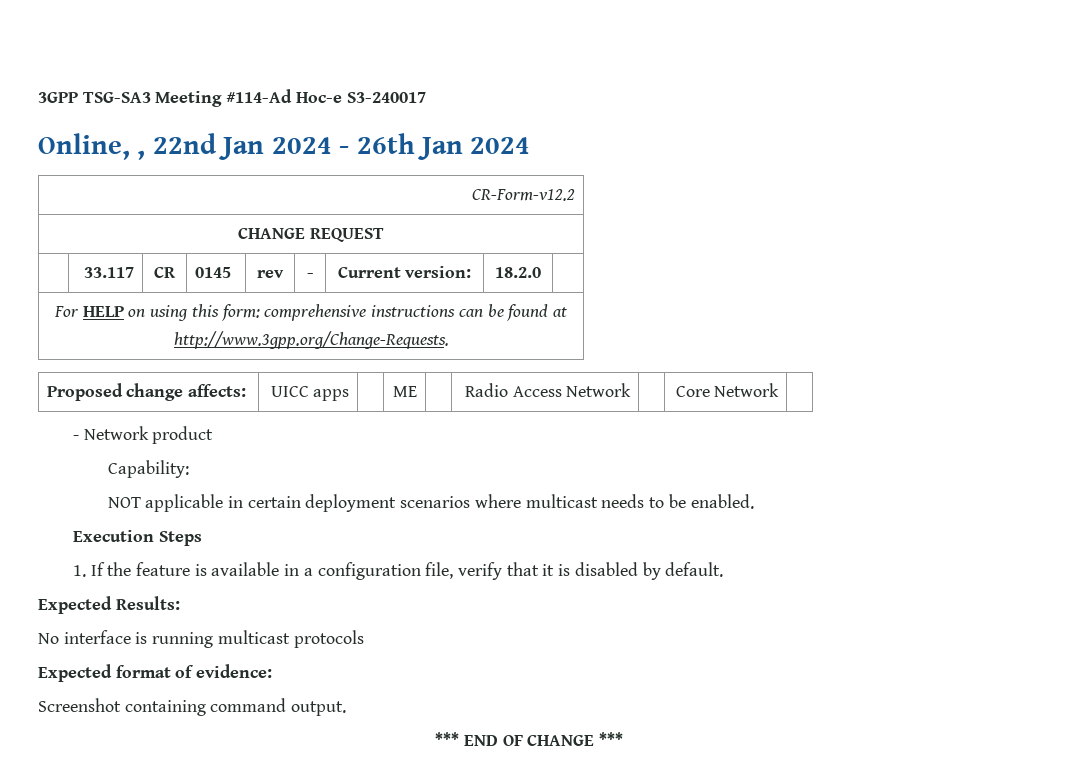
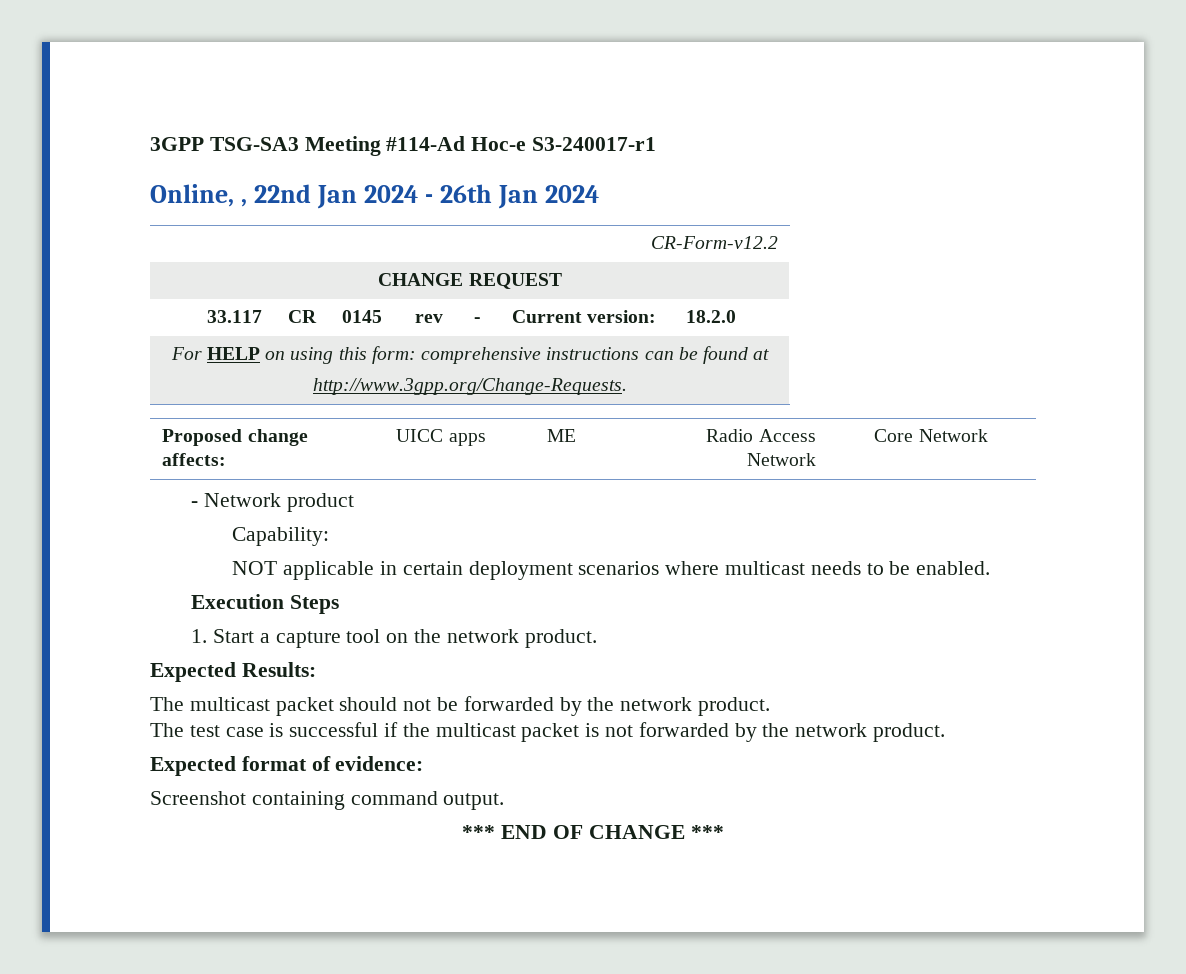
- 3GPP TSG-SA3 Meeting #114-Ad Hoc-e S3-240017
+ 3GPP TSG-SA3 Meeting #114-Ad Hoc-e S3-240017-r1
- 1. If the feature is available in a configuration file, verify that it is disabled by default.
+ 1. Start a capture tool on the network product.
  Expected Results:
- No interface is running multicast protocols
+ The multicast packet should not be forwarded by the network product.
+ The test case is successful if the multicast packet is not forwarded by the network product.

